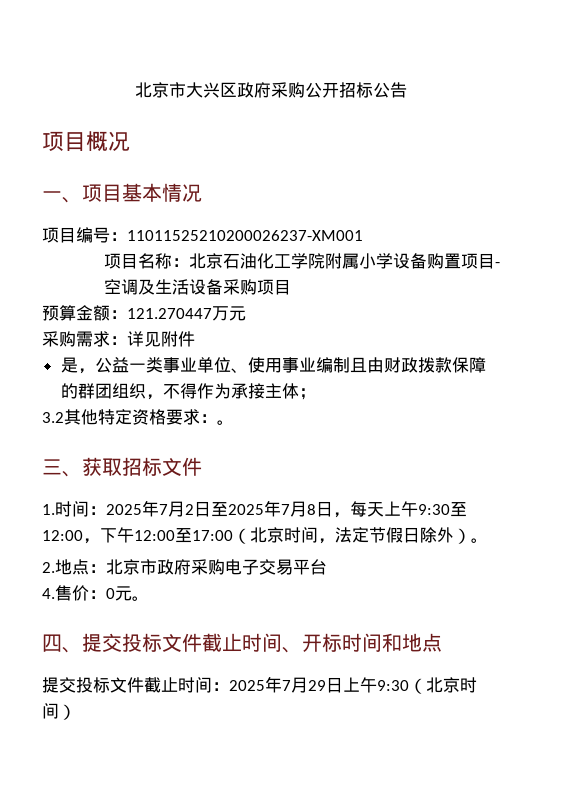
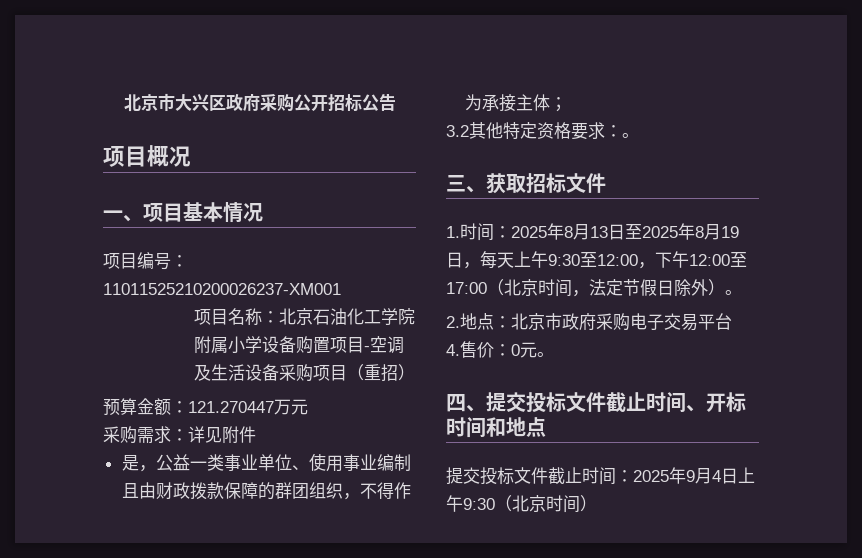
- 项目名称：北京石油化工学院附属小学设备购置项目-空调及生活设备采购项目
+ 项目名称：北京石油化工学院附属小学设备购置项目-空调及生活设备采购项目（重招）
- 1.时间：2025年7月2日至2025年7月8日，每天上午9:30至12:00，下午12:00至17:00（北京时间，法定节假日除外）。
+ 1.时间：2025年8月13日至2025年8月19日，每天上午9:30至12:00，下午12:00至17:00（北京时间，法定节假日除外）。
- 提交投标文件截止时间：2025年7月29日上午9:30（北京时间）
+ 提交投标文件截止时间：2025年9月4日上午9:30（北京时间）

